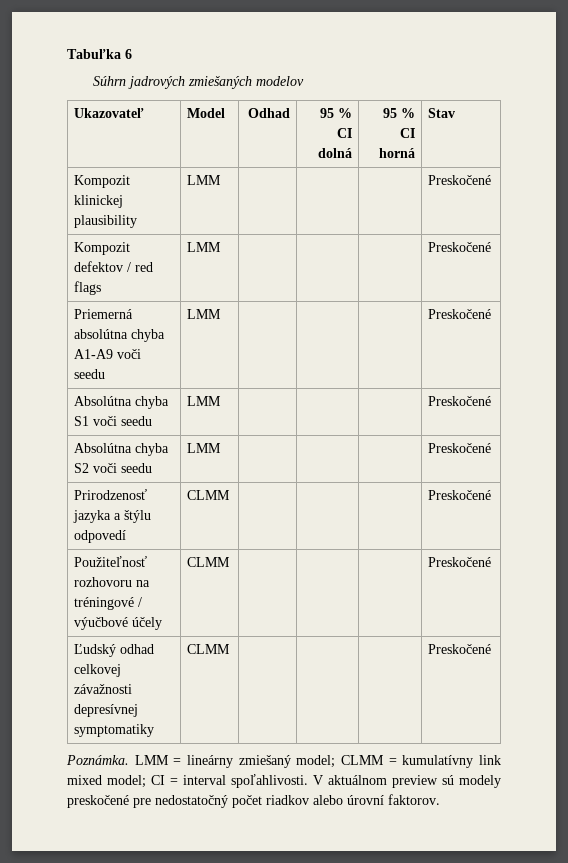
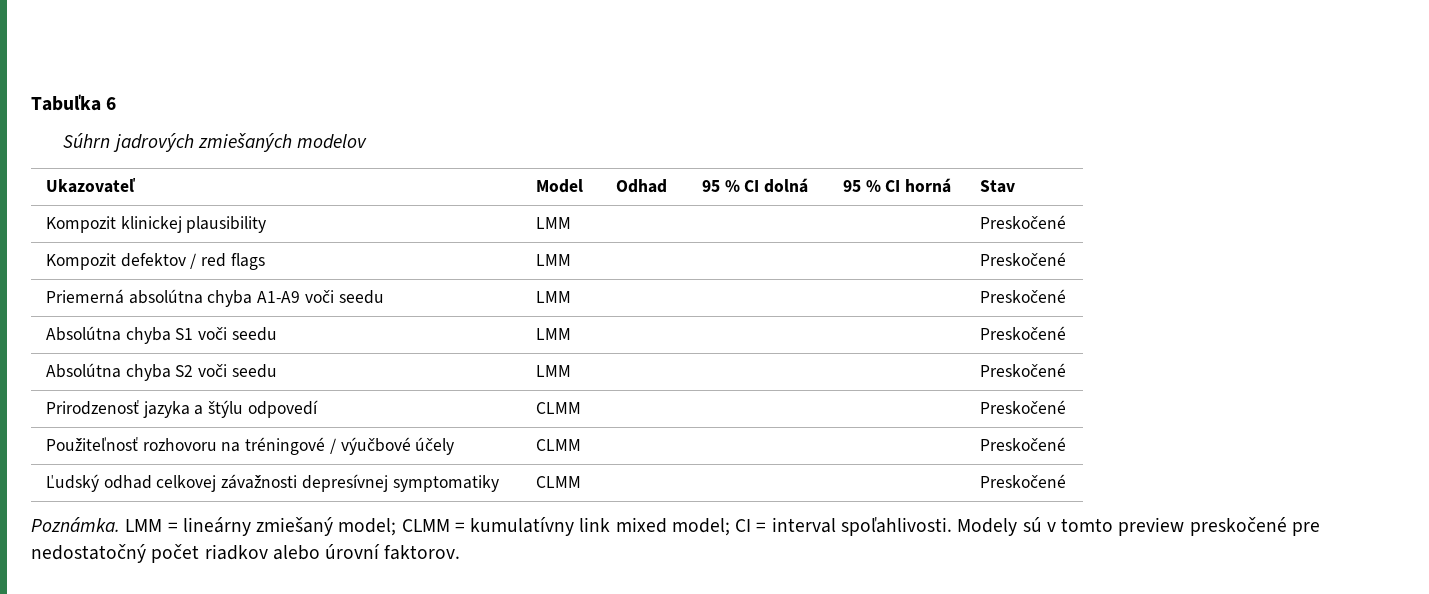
- V aktuálnom preview sú modely preskočené pre nedostatočný počet riadkov alebo úrovní faktorov.
+ Modely sú v tomto preview preskočené pre nedostatočný počet riadkov alebo úrovní faktorov.

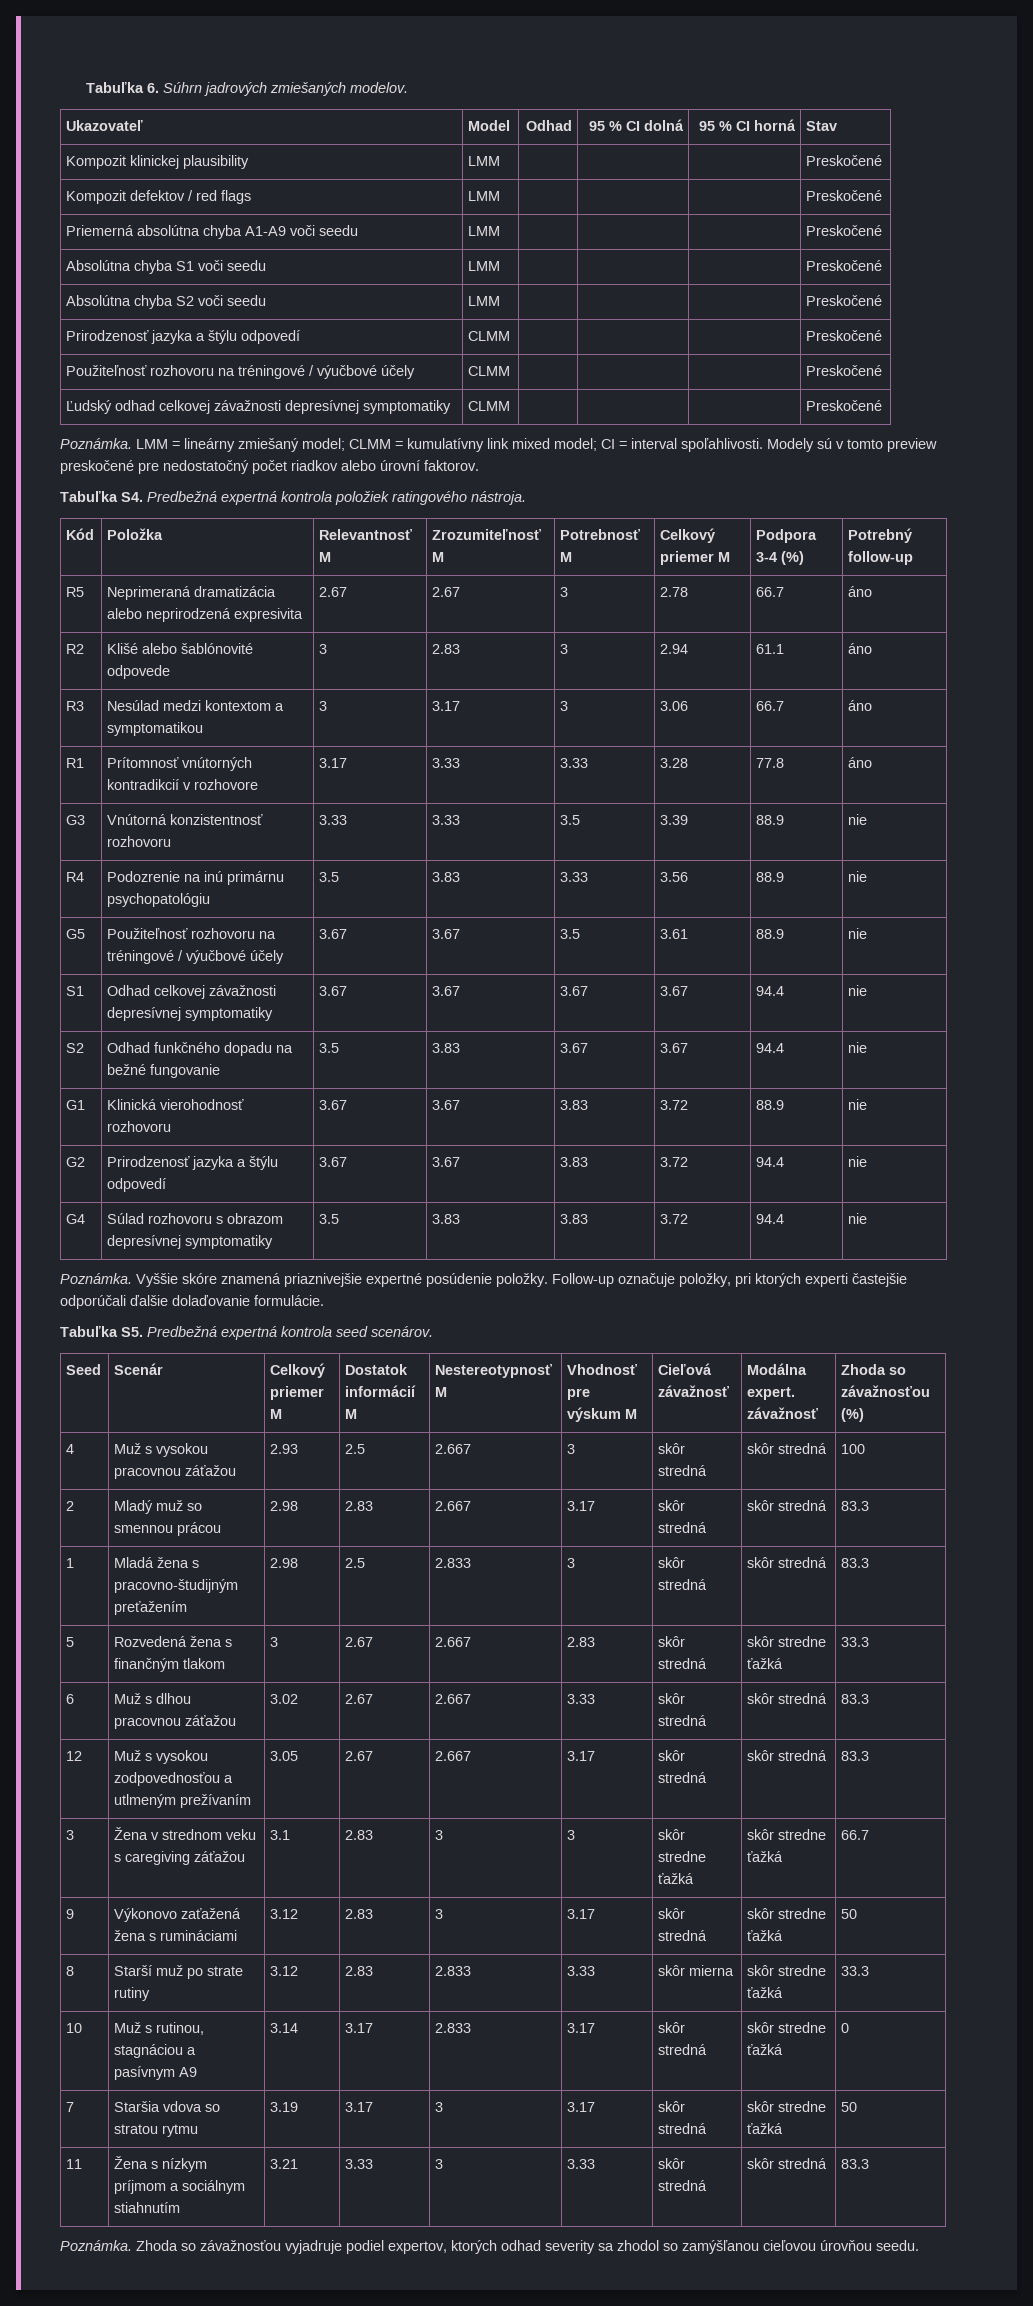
- Tabuľka 6
- Súhrn jadrových zmiešaných modelov
+ Tabuľka 6. Súhrn jadrových zmiešaných modelov.
+ Tabuľka S4. Predbežná expertná kontrola položiek ratingového nástroja.
+ Kód | Položka | Relevantnosť M | Zrozumiteľnosť M | Potrebnosť M | Celkový priemer M | Podpora 3-4 (%) | Potrebný follow-up
+ R5 | Neprimeraná dramatizácia alebo neprirodzená expresivita | 2.67 | 2.67 | 3 | 2.78 | 66.7 | áno
+ R2 | Klišé alebo šablónovité odpovede | 3 | 2.83 | 3 | 2.94 | 61.1 | áno
+ R3 | Nesúlad medzi kontextom a symptomatikou | 3 | 3.17 | 3 | 3.06 | 66.7 | áno
+ R1 | Prítomnosť vnútorných kontradikcií v rozhovore | 3.17 | 3.33 | 3.33 | 3.28 | 77.8 | áno
+ G3 | Vnútorná konzistentnosť rozhovoru | 3.33 | 3.33 | 3.5 | 3.39 | 88.9 | nie
+ R4 | Podozrenie na inú primárnu psychopatológiu | 3.5 | 3.83 | 3.33 | 3.56 | 88.9 | nie
+ G5 | Použiteľnosť rozhovoru na tréningové / výučbové účely | 3.67 | 3.67 | 3.5 | 3.61 | 88.9 | nie
+ S1 | Odhad celkovej závažnosti depresívnej symptomatiky | 3.67 | 3.67 | 3.67 | 3.67 | 94.4 | nie
+ S2 | Odhad funkčného dopadu na bežné fungovanie | 3.5 | 3.83 | 3.67 | 3.67 | 94.4 | nie
+ G1 | Klinická vierohodnosť rozhovoru | 3.67 | 3.67 | 3.83 | 3.72 | 88.9 | nie
+ G2 | Prirodzenosť jazyka a štýlu odpovedí | 3.67 | 3.67 | 3.83 | 3.72 | 94.4 | nie
+ G4 | Súlad rozhovoru s obrazom depresívnej symptomatiky | 3.5 | 3.83 | 3.83 | 3.72 | 94.4 | nie
+ Poznámka. Vyššie skóre znamená priaznivejšie expertné posúdenie položky. Follow-up označuje položky, pri ktorých experti častejšie odporúčali ďalšie dolaďovanie formulácie.
+ Tabuľka S5. Predbežná expertná kontrola seed scenárov.
+ Seed | Scenár | Celkový priemer M | Dostatok informácií M | Nestereotypnosť M | Vhodnosť pre výskum M | Cieľová závažnosť | Modálna expert. závažnosť | Zhoda so závažnosťou (%)
+ 4 | Muž s vysokou pracovnou záťažou | 2.93 | 2.5 | 2.667 | 3 | skôr stredná | skôr stredná | 100
+ 2 | Mladý muž so smennou prácou | 2.98 | 2.83 | 2.667 | 3.17 | skôr stredná | skôr stredná | 83.3
+ 1 | Mladá žena s pracovno-študijným preťažením | 2.98 | 2.5 | 2.833 | 3 | skôr stredná | skôr stredná | 83.3
+ 5 | Rozvedená žena s finančným tlakom | 3 | 2.67 | 2.667 | 2.83 | skôr stredná | skôr stredne ťažká | 33.3
+ 6 | Muž s dlhou pracovnou záťažou | 3.02 | 2.67 | 2.667 | 3.33 | skôr stredná | skôr stredná | 83.3
+ 12 | Muž s vysokou zodpovednosťou a utlmeným prežívaním | 3.05 | 2.67 | 2.667 | 3.17 | skôr stredná | skôr stredná | 83.3
+ 3 | Žena v strednom veku s caregiving záťažou | 3.1 | 2.83 | 3 | 3 | skôr stredne ťažká | skôr stredne ťažká | 66.7
+ 9 | Výkonovo zaťažená žena s rumináciami | 3.12 | 2.83 | 3 | 3.17 | skôr stredná | skôr stredne ťažká | 50
+ 8 | Starší muž po strate rutiny | 3.12 | 2.83 | 2.833 | 3.33 | skôr mierna | skôr stredne ťažká | 33.3
+ 10 | Muž s rutinou, stagnáciou a pasívnym A9 | 3.14 | 3.17 | 2.833 | 3.17 | skôr stredná | skôr stredne ťažká | 0
+ 7 | Staršia vdova so stratou rytmu | 3.19 | 3.17 | 3 | 3.17 | skôr stredná | skôr stredne ťažká | 50
+ 11 | Žena s nízkym príjmom a sociálnym stiahnutím | 3.21 | 3.33 | 3 | 3.33 | skôr stredná | skôr stredná | 83.3
+ Poznámka. Zhoda so závažnosťou vyjadruje podiel expertov, ktorých odhad severity sa zhodol so zamýšľanou cieľovou úrovňou seedu.

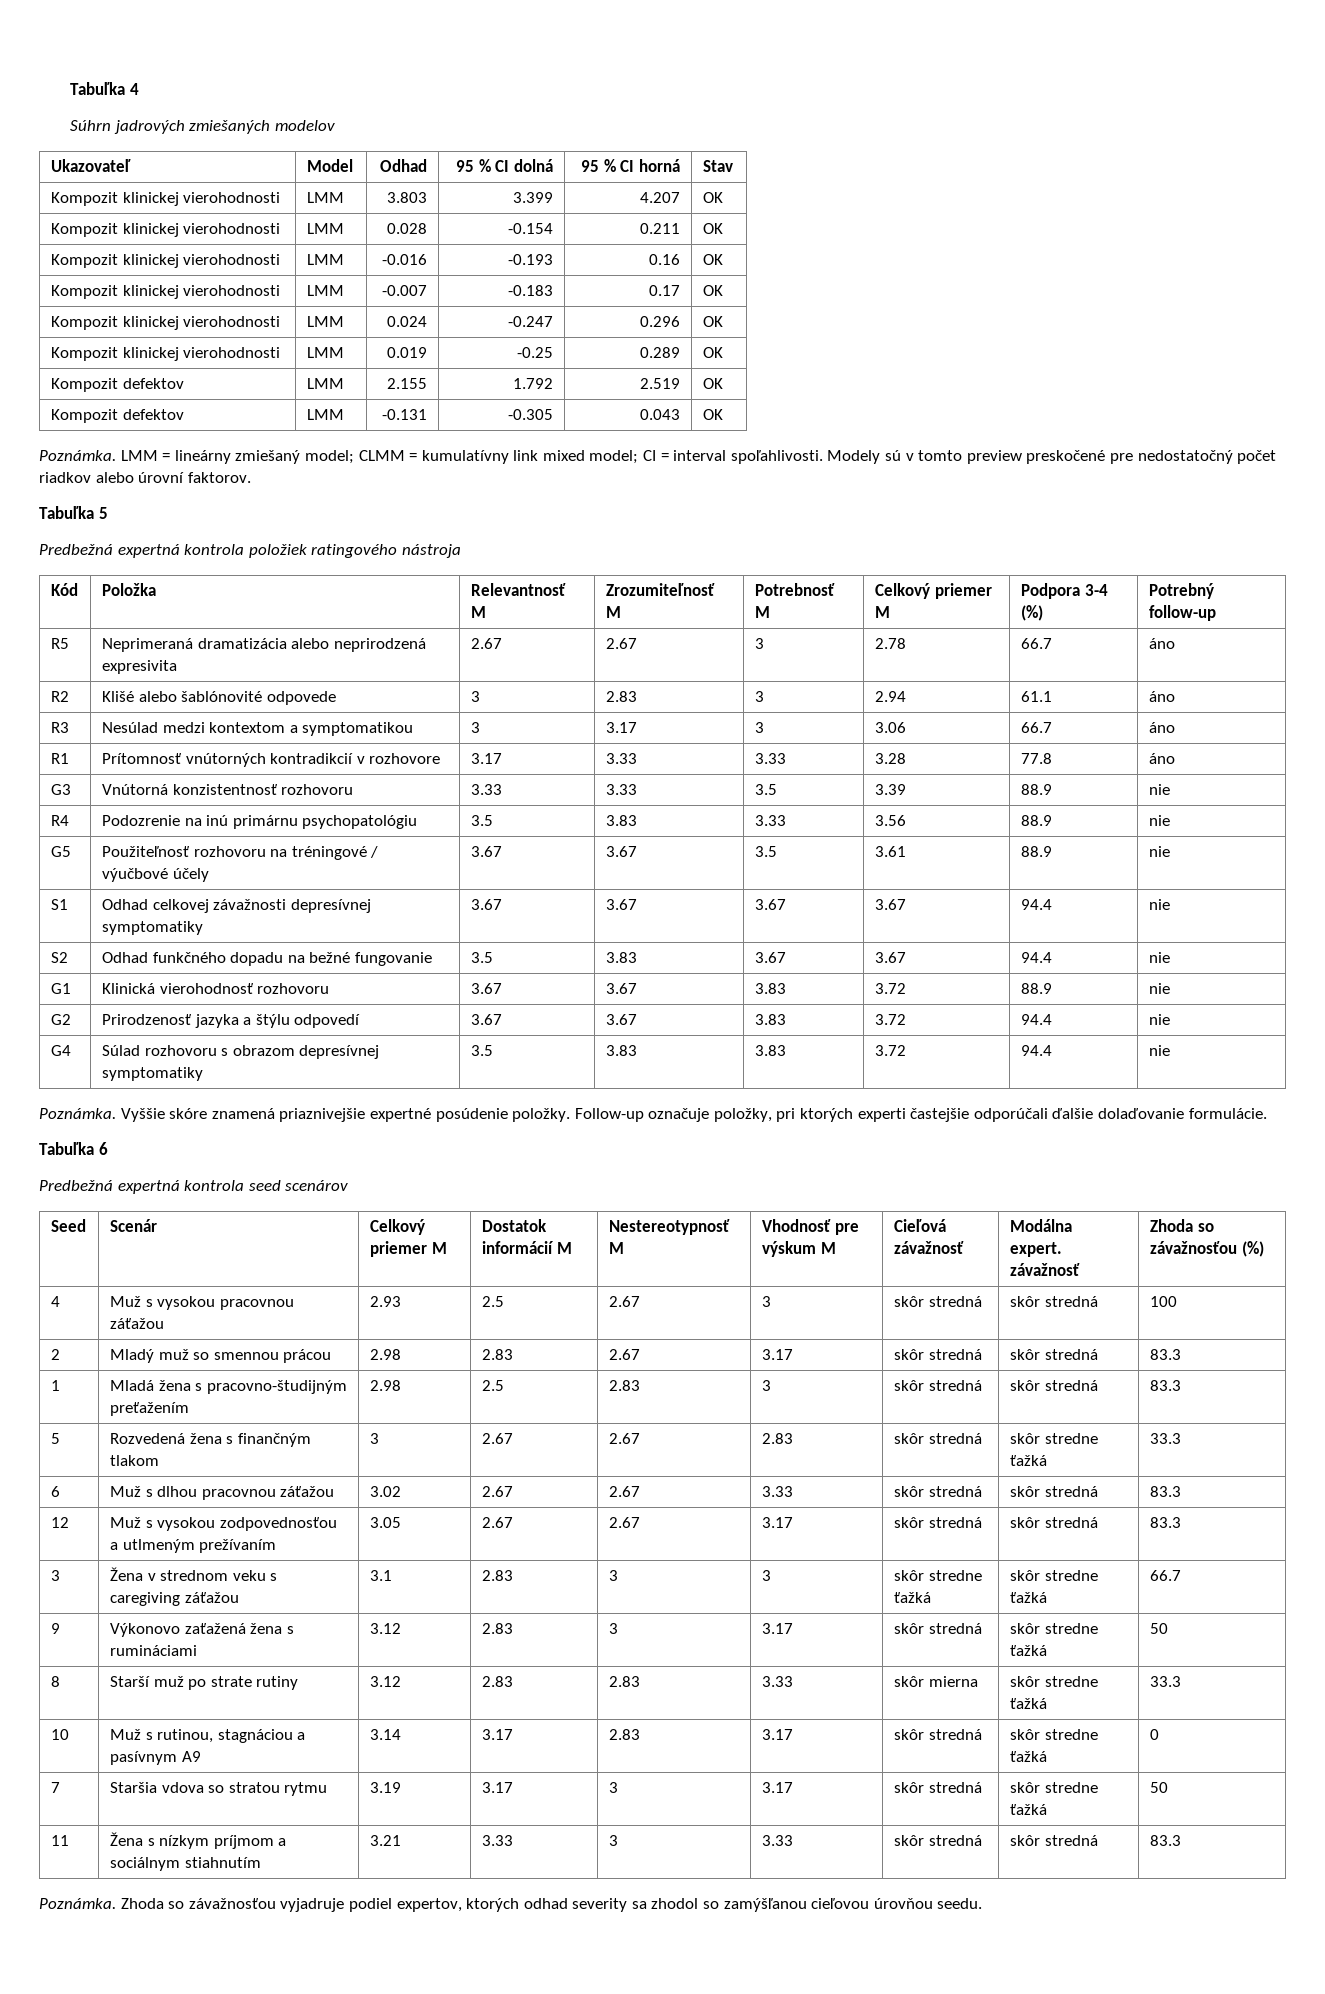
- Tabuľka 6. Súhrn jadrových zmiešaných modelov.
+ Tabuľka 4
+ Súhrn jadrových zmiešaných modelov
- Kompozit klinickej plausibility | LMM | | | | Preskočené
- Kompozit defektov / red flags | LMM | | | | Preskočené
- Priemerná absolútna chyba A1-A9 voči seedu | LMM | | | | Preskočené
- Absolútna chyba S1 voči seedu | LMM | | | | Preskočené
- Absolútna chyba S2 voči seedu | LMM | | | | Preskočené
- Prirodzenosť jazyka a štýlu odpovedí | CLMM | | | | Preskočené
- Použiteľnosť rozhovoru na tréningové / výučbové účely | CLMM | | | | Preskočené
- Ľudský odhad celkovej závažnosti depresívnej symptomatiky | CLMM | | | | Preskočené
+ Kompozit klinickej vierohodnosti | LMM | 3.803 | 3.399 | 4.207 | OK
+ Kompozit klinickej vierohodnosti | LMM | 0.028 | -0.154 | 0.211 | OK
+ Kompozit klinickej vierohodnosti | LMM | -0.016 | -0.193 | 0.16 | OK
+ Kompozit klinickej vierohodnosti | LMM | -0.007 | -0.183 | 0.17 | OK
+ Kompozit klinickej vierohodnosti | LMM | 0.024 | -0.247 | 0.296 | OK
+ Kompozit klinickej vierohodnosti | LMM | 0.019 | -0.25 | 0.289 | OK
+ Kompozit defektov | LMM | 2.155 | 1.792 | 2.519 | OK
+ Kompozit defektov | LMM | -0.131 | -0.305 | 0.043 | OK
- Tabuľka S4. Predbežná expertná kontrola položiek ratingového nástroja.
+ Tabuľka 5
+ Predbežná expertná kontrola položiek ratingového nástroja
- Tabuľka S5. Predbežná expertná kontrola seed scenárov.
+ Tabuľka 6
+ Predbežná expertná kontrola seed scenárov
- 4 | Muž s vysokou pracovnou záťažou | 2.93 | 2.5 | 2.667 | 3 | skôr stredná | skôr stredná | 100
+ 4 | Muž s vysokou pracovnou záťažou | 2.93 | 2.5 | 2.67 | 3 | skôr stredná | skôr stredná | 100
- 2 | Mladý muž so smennou prácou | 2.98 | 2.83 | 2.667 | 3.17 | skôr stredná | skôr stredná | 83.3
+ 2 | Mladý muž so smennou prácou | 2.98 | 2.83 | 2.67 | 3.17 | skôr stredná | skôr stredná | 83.3
- 1 | Mladá žena s pracovno-študijným preťažením | 2.98 | 2.5 | 2.833 | 3 | skôr stredná | skôr stredná | 83.3
+ 1 | Mladá žena s pracovno-študijným preťažením | 2.98 | 2.5 | 2.83 | 3 | skôr stredná | skôr stredná | 83.3
- 5 | Rozvedená žena s finančným tlakom | 3 | 2.67 | 2.667 | 2.83 | skôr stredná | skôr stredne ťažká | 33.3
+ 5 | Rozvedená žena s finančným tlakom | 3 | 2.67 | 2.67 | 2.83 | skôr stredná | skôr stredne ťažká | 33.3
- 6 | Muž s dlhou pracovnou záťažou | 3.02 | 2.67 | 2.667 | 3.33 | skôr stredná | skôr stredná | 83.3
+ 6 | Muž s dlhou pracovnou záťažou | 3.02 | 2.67 | 2.67 | 3.33 | skôr stredná | skôr stredná | 83.3
- 12 | Muž s vysokou zodpovednosťou a utlmeným prežívaním | 3.05 | 2.67 | 2.667 | 3.17 | skôr stredná | skôr stredná | 83.3
+ 12 | Muž s vysokou zodpovednosťou a utlmeným prežívaním | 3.05 | 2.67 | 2.67 | 3.17 | skôr stredná | skôr stredná | 83.3
- 8 | Starší muž po strate rutiny | 3.12 | 2.83 | 2.833 | 3.33 | skôr mierna | skôr stredne ťažká | 33.3
+ 8 | Starší muž po strate rutiny | 3.12 | 2.83 | 2.83 | 3.33 | skôr mierna | skôr stredne ťažká | 33.3
- 10 | Muž s rutinou, stagnáciou a pasívnym A9 | 3.14 | 3.17 | 2.833 | 3.17 | skôr stredná | skôr stredne ťažká | 0
+ 10 | Muž s rutinou, stagnáciou a pasívnym A9 | 3.14 | 3.17 | 2.83 | 3.17 | skôr stredná | skôr stredne ťažká | 0

